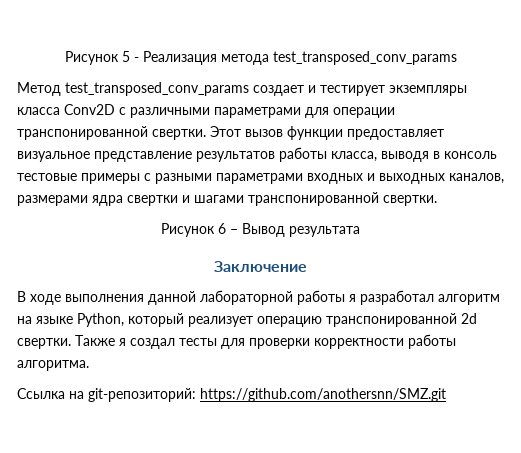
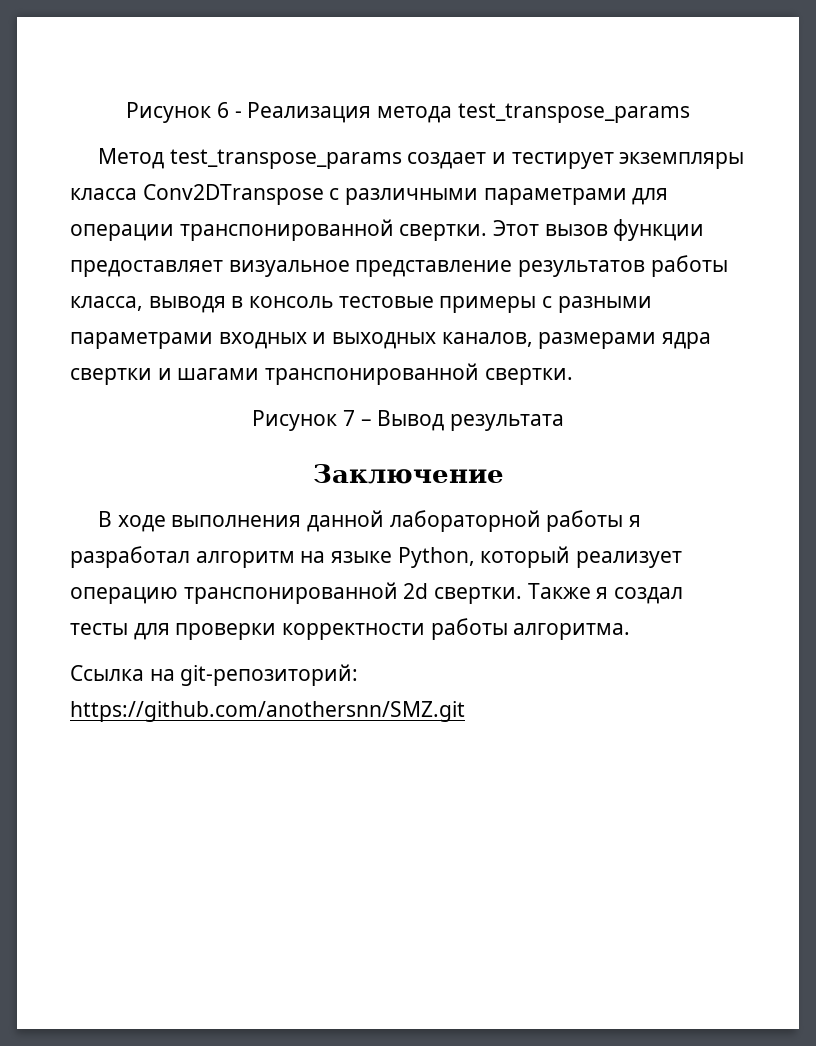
- Рисунок 5 - Реализация метода test_transposed_conv_params
+ Рисунок 6 - Реализация метода test_transpose_params
- Метод test_transposed_conv_params создает и тестирует экземпляры класса Conv2D с различными параметрами для операции транспонированной свертки.
+ Метод test_transpose_params создает и тестирует экземпляры класса Conv2DTranspose с различными параметрами для операции транспонированной свертки.
- Рисунок 6 – Вывод результата
+ Рисунок 7 – Вывод результата

